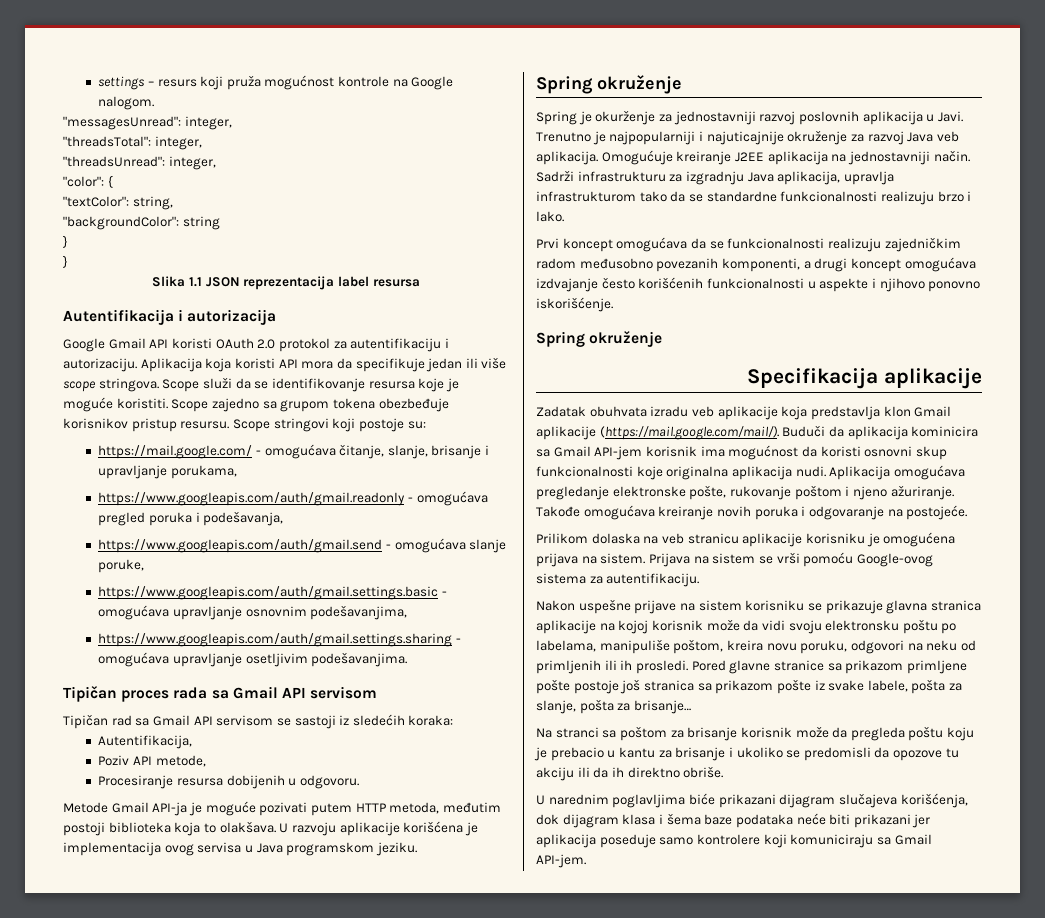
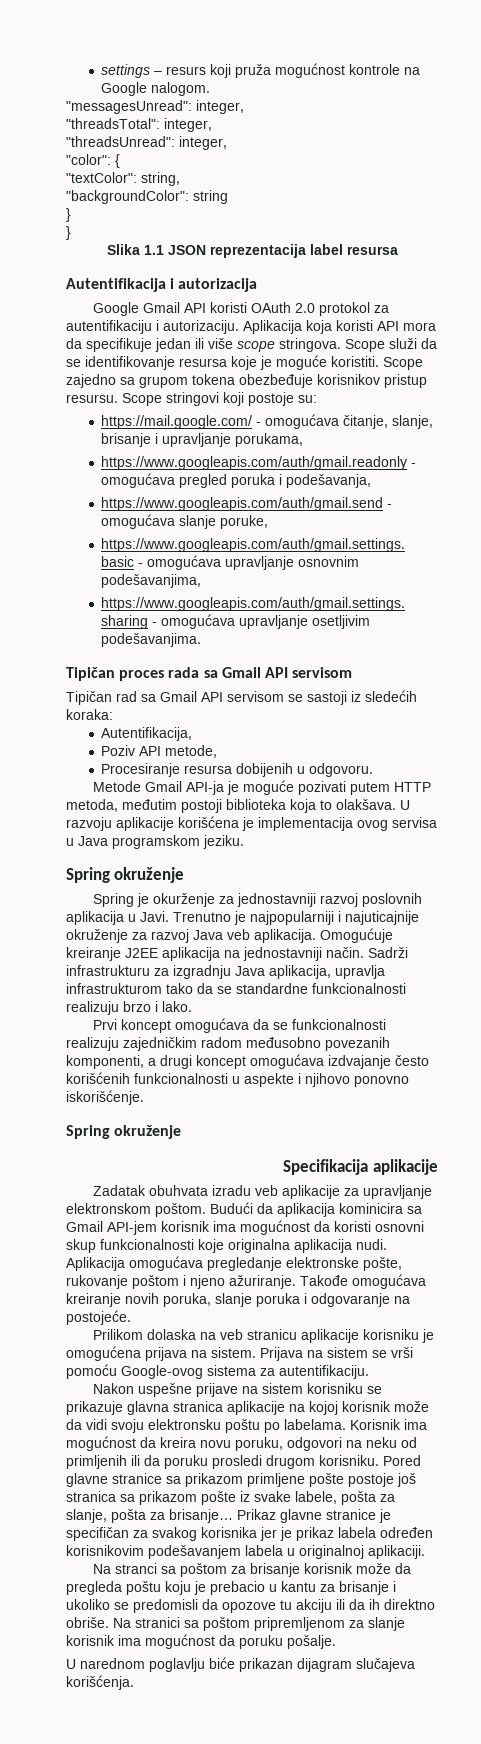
- Zadatak obuhvata izradu veb aplikacije koja predstavlja klon Gmail aplikacije (https://mail.google.com/mail/). Buduči da aplikacija kominicira sa Gmail API-jem korisnik ima mogućnost da koristi osnovni skup funkcionalnosti koje originalna aplikacija nudi.
+ Zadatak obuhvata izradu veb aplikacije za upravljanje elektronskom poštom. Budući da aplikacija kominicira sa Gmail API-jem korisnik ima mogućnost da koristi osnovni skup funkcionalnosti koje originalna aplikacija nudi.
- Takođe omogućava kreiranje novih poruka i odgovaranje na postojeće.
+ Takođe omogućava kreiranje novih poruka, slanje poruka i odgovaranje na postojeće.
- Nakon uspešne prijave na sistem korisniku se prikazuje glavna stranica aplikacije na kojoj korisnik može da vidi svoju elektronsku poštu po labelama, manipuliše poštom, kreira novu poruku, odgovori na neku od primljenih ili ih prosledi.
+ Nakon uspešne prijave na sistem korisniku se prikazuje glavna stranica aplikacije na kojoj korisnik može da vidi svoju elektronsku poštu po labelama. Korisnik ima mogućnost da kreira novu poruku, odgovori na neku od primljenih ili da poruku prosledi drugom korisniku.
+ Prikaz glavne stranice je specifičan za svakog korisnika jer je prikaz labela određen korisnikovim podešavanjem labela u originalnoj aplikaciji.
- Na stranci sa poštom za brisanje korisnik može da pregleda poštu koju je prebacio u kantu za brisanje i ukoliko se predomisli da opozove tu akciju ili da ih direktno obriše.
- U narednim poglavljima biće prikazani dijagram slučajeva korišćenja, dok dijagram klasa i šema baze podataka neće biti prikazani jer aplikacija poseduje samo kontrolere koji komuniciraju sa Gmail API-jem.
+ Na stranci sa poštom za brisanje korisnik može da pregleda poštu koju je prebacio u kantu za brisanje i ukoliko se predomisli da opozove tu akciju ili da ih direktno obriše. Na stranici sa poštom pripremljenom za slanje korisnik ima mogućnost da poruku pošalje.
+ U narednom poglavlju biće prikazan dijagram slučajeva korišćenja.

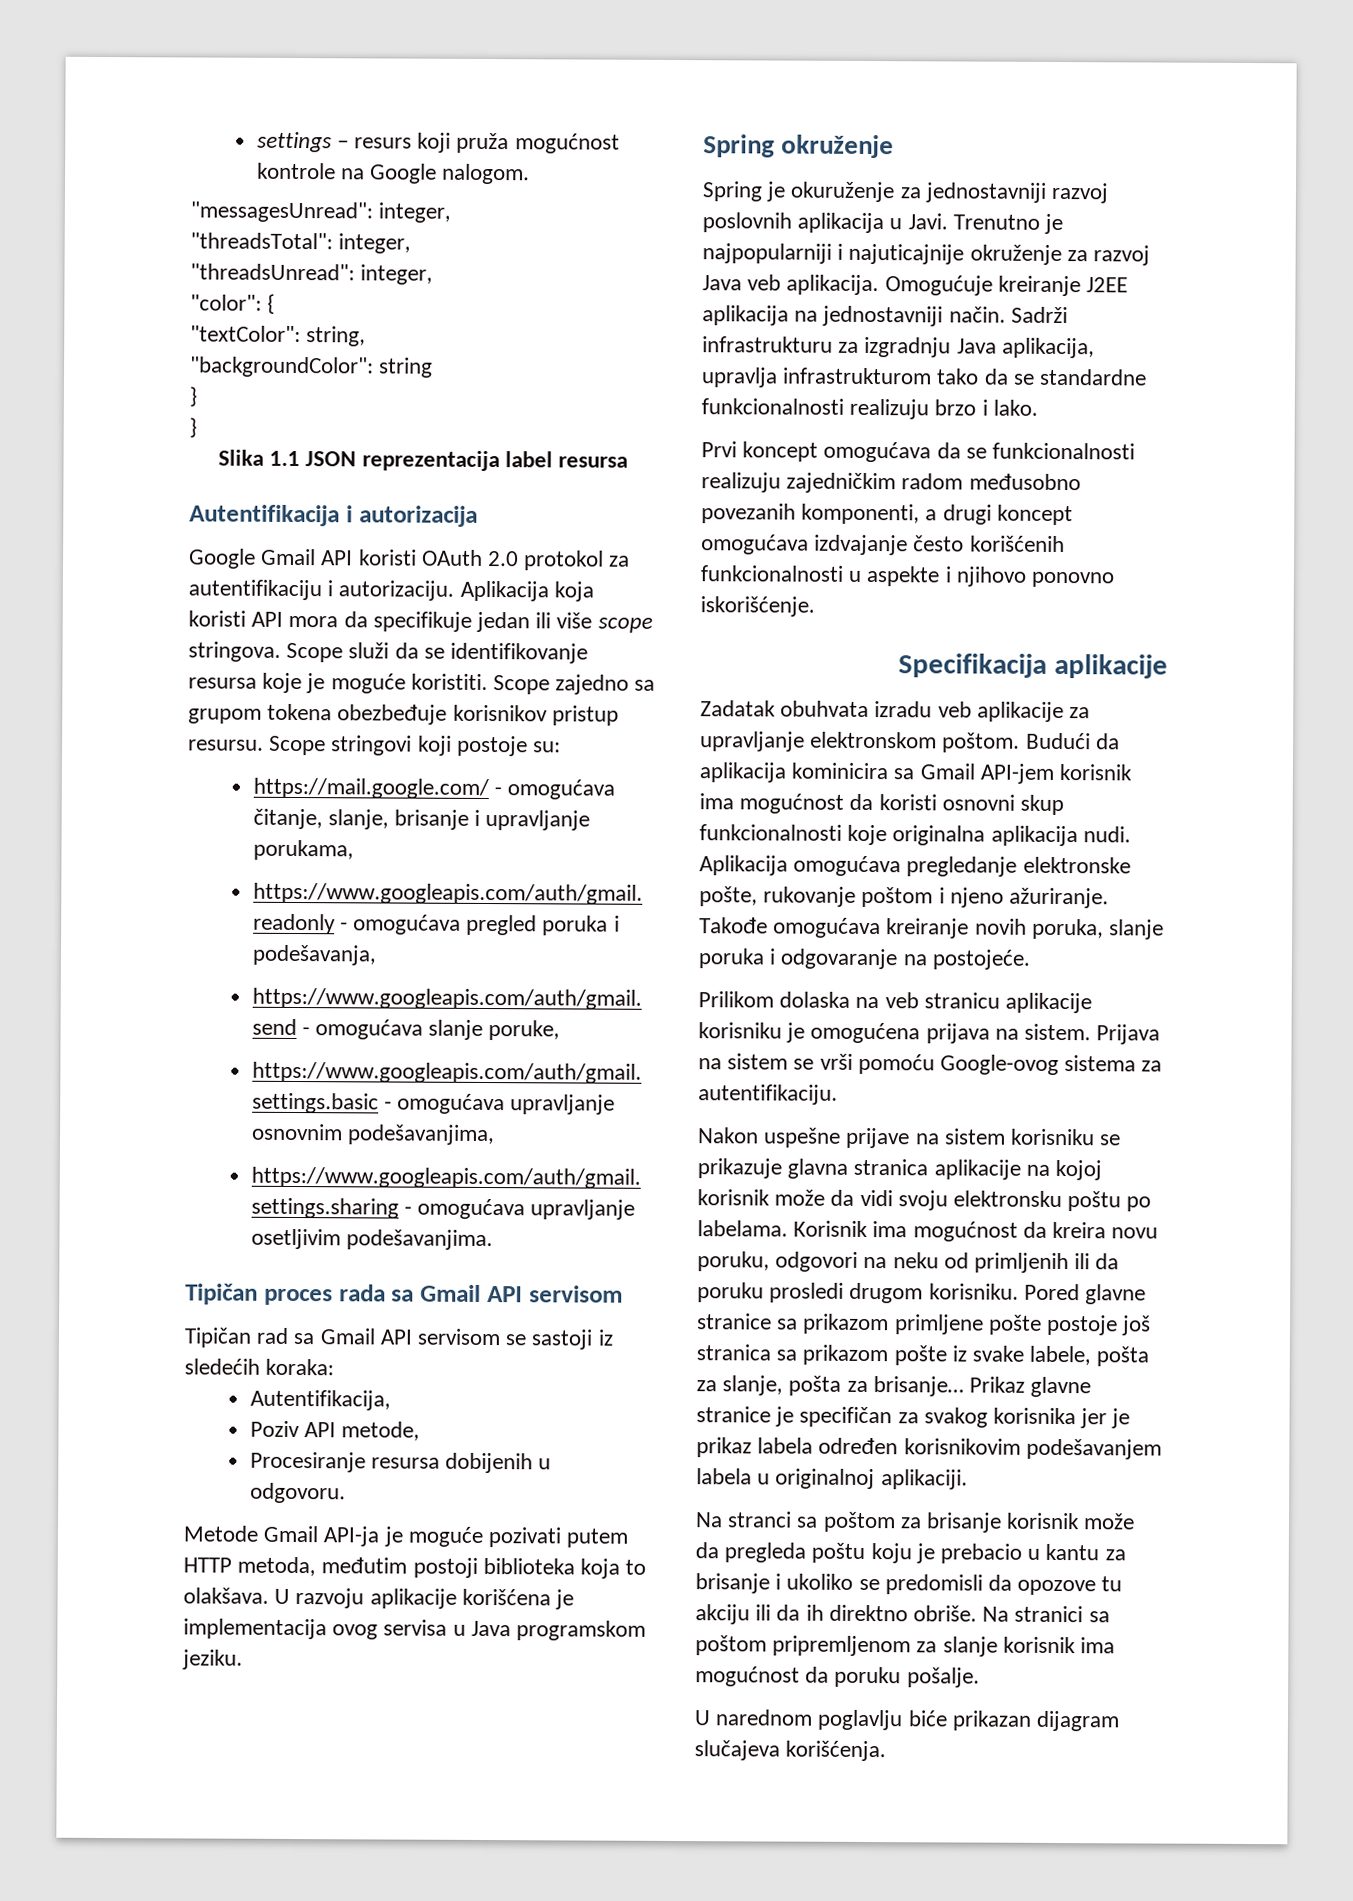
- Spring je okurženje za jednostavniji razvoj poslovnih aplikacija u Javi.
+ Spring je okuruženje za jednostavniji razvoj poslovnih aplikacija u Javi.
  Prvi koncept omogućava da se funkcionalnosti realizuju zajedničkim radom međusobno povezanih komponenti, a drugi koncept omogućava izdvajanje često korišćenih funkcionalnosti u aspekte i njihovo ponovno iskorišćenje.
- Spring okruženje

